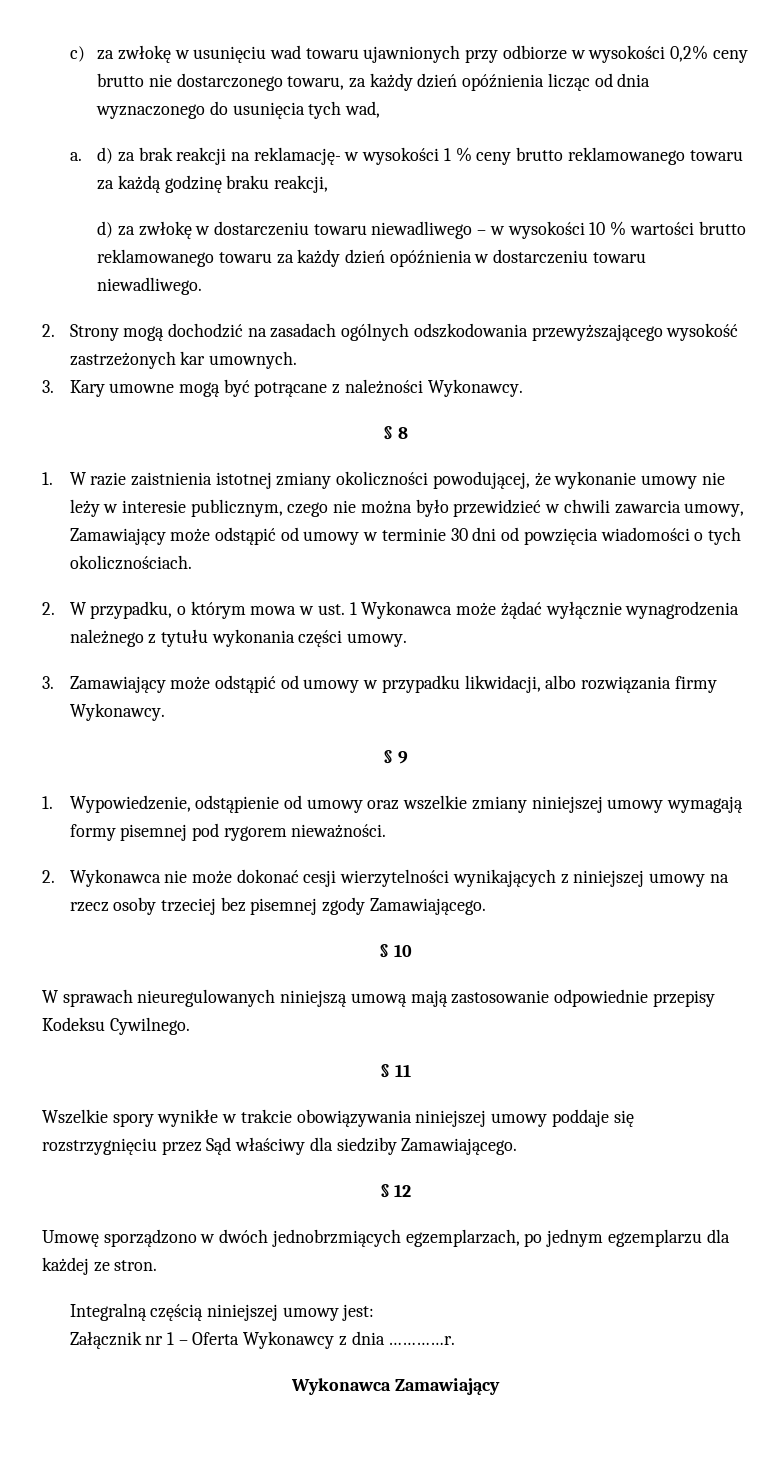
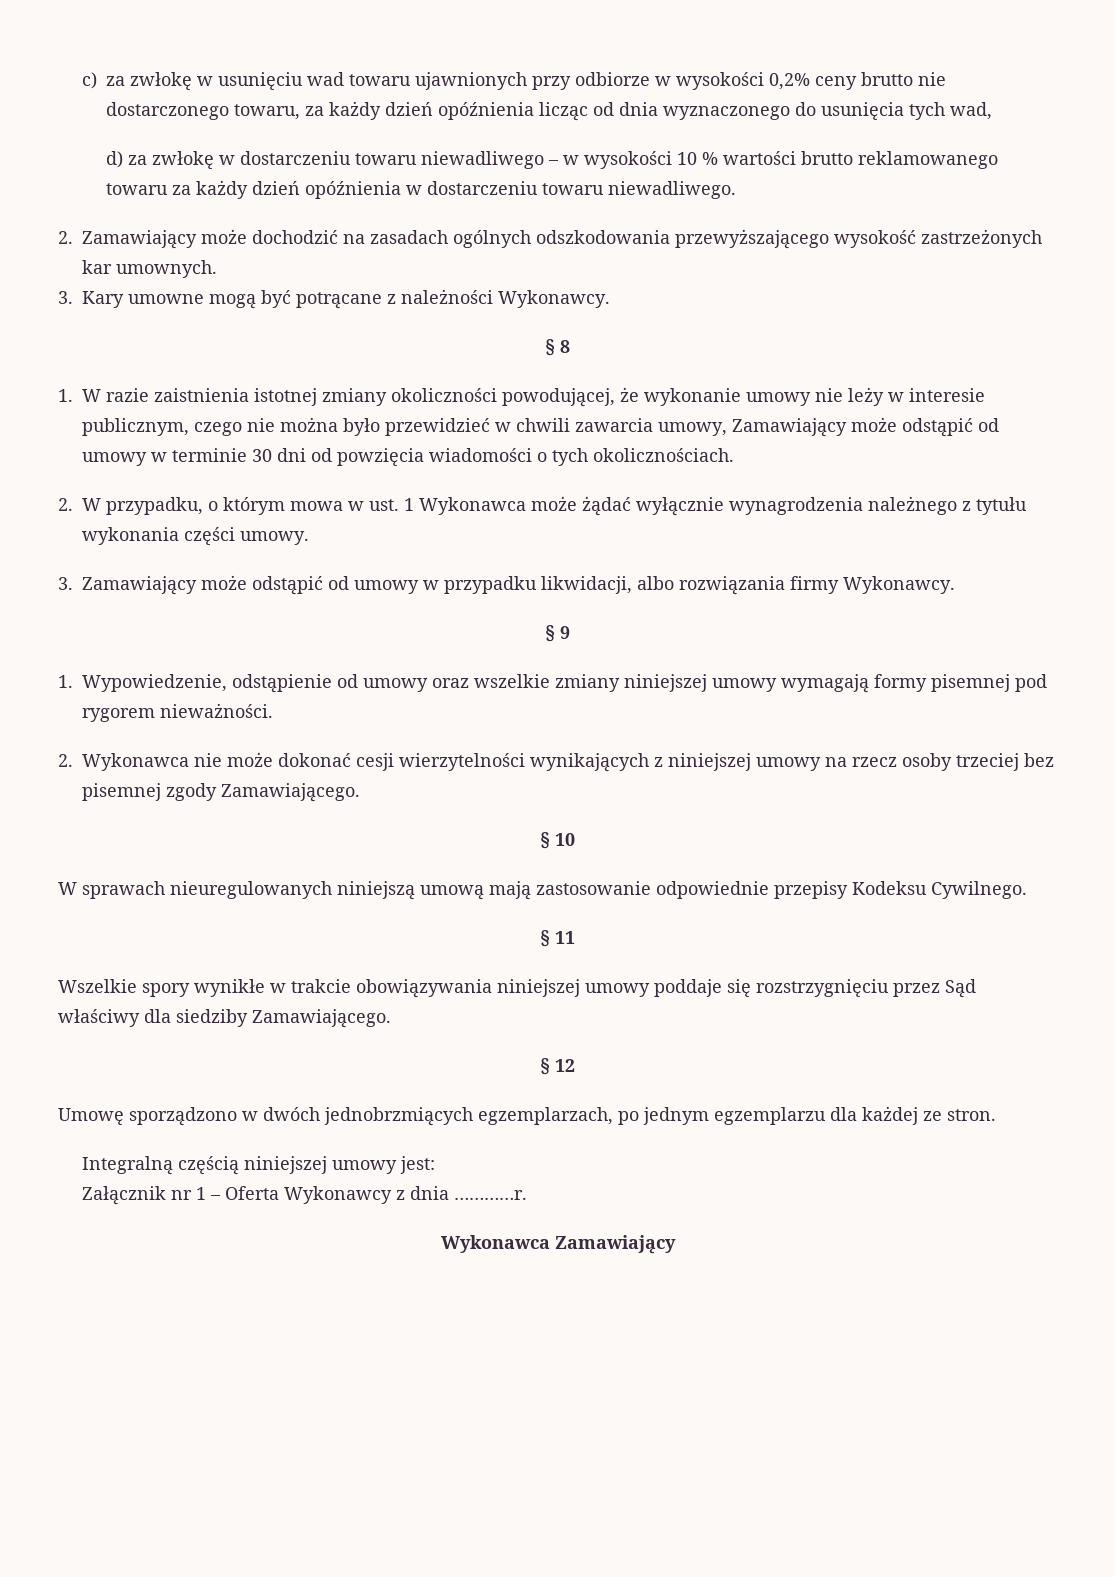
- a. d) za brak reakcji na reklamację- w wysokości 1 % ceny brutto reklamowanego towaru za każdą godzinę braku reakcji,
- 2. Strony mogą dochodzić na zasadach ogólnych odszkodowania przewyższającego wysokość zastrzeżonych kar umownych.
+ 2. Zamawiający może dochodzić na zasadach ogólnych odszkodowania przewyższającego wysokość zastrzeżonych kar umownych.

